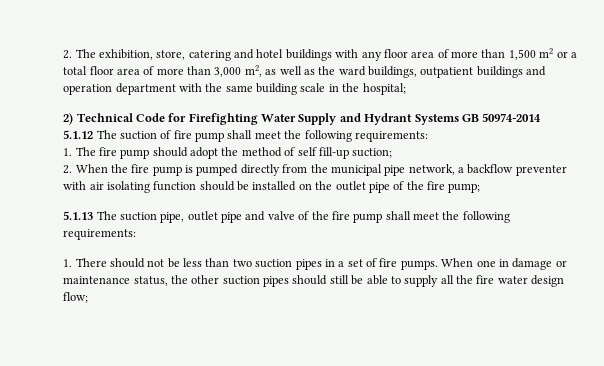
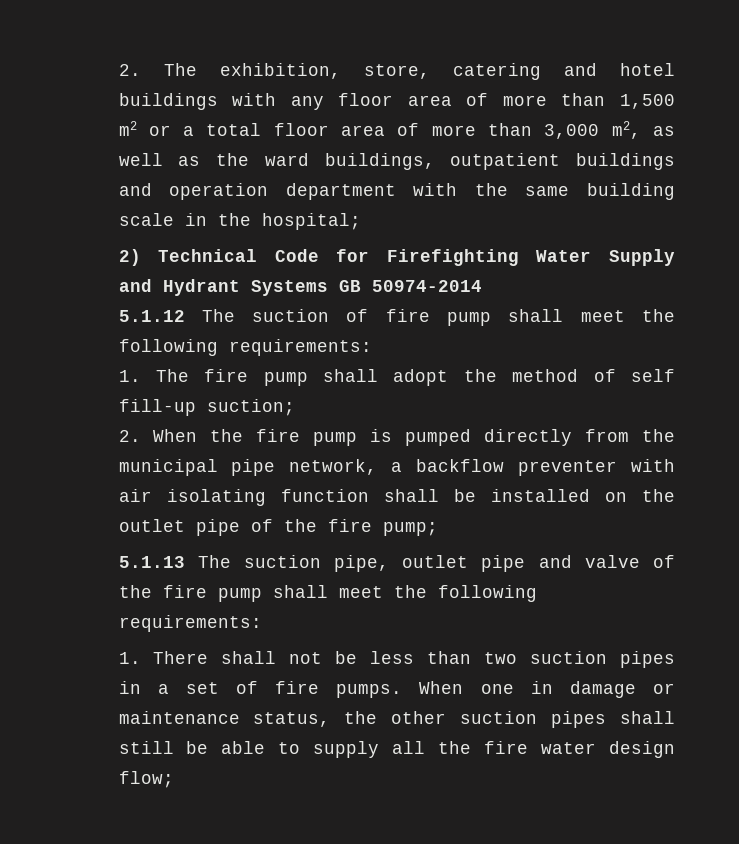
- 1. The fire pump should adopt the method of self fill-up suction;
+ 1. The fire pump shall adopt the method of self fill-up suction;
- 2. When the fire pump is pumped directly from the municipal pipe network, a backflow preventer with air isolating function should be installed on the outlet pipe of the fire pump;
+ 2. When the fire pump is pumped directly from the municipal pipe network, a backflow preventer with air isolating function shall be installed on the outlet pipe of the fire pump;
- 1. There should not be less than two suction pipes in a set of fire pumps.
+ 1. There shall not be less than two suction pipes in a set of fire pumps.
- When one in damage or maintenance status, the other suction pipes should still be able to supply all the fire water design flow;
+ When one in damage or maintenance status, the other suction pipes shall still be able to supply all the fire water design flow;

